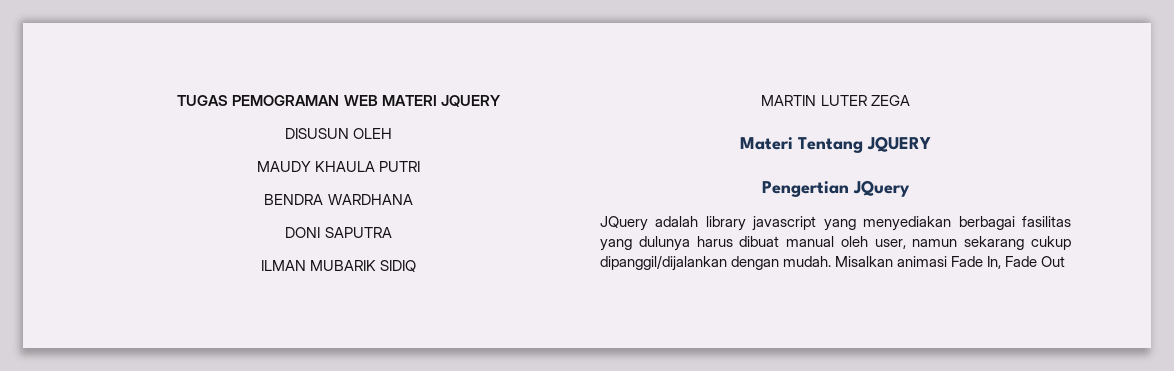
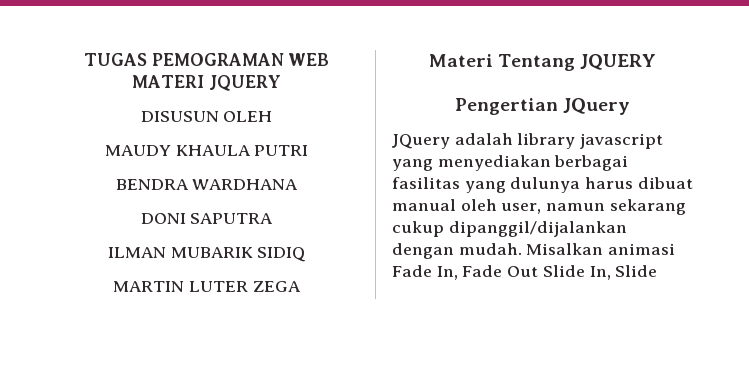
- Misalkan animasi Fade In, Fade Out
+ Misalkan animasi Fade In, Fade Out Slide In, Slide

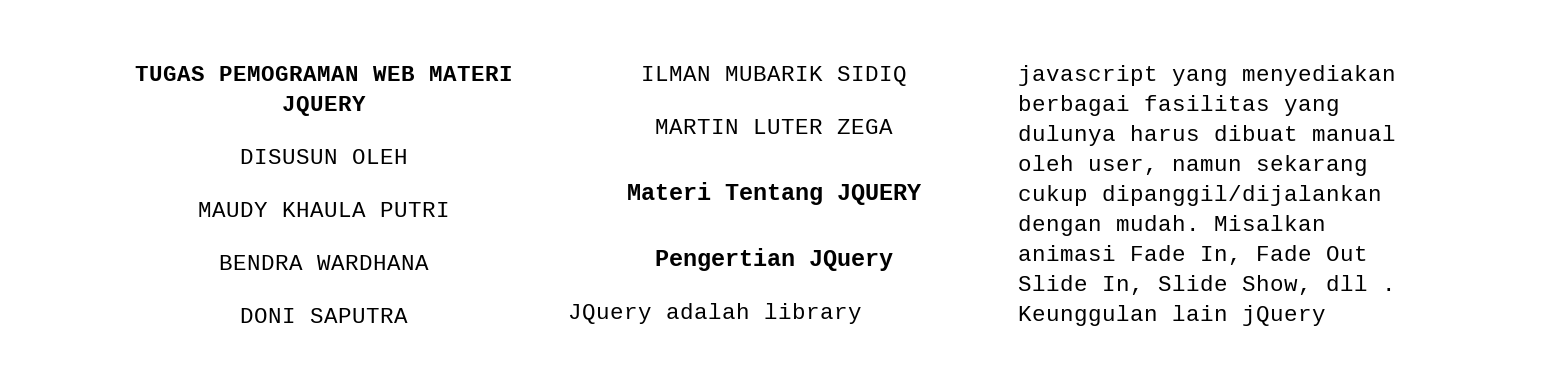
- Misalkan animasi Fade In, Fade Out Slide In, Slide
+ Misalkan animasi Fade In, Fade Out Slide In, Slide Show, dll . Keunggulan lain jQuery

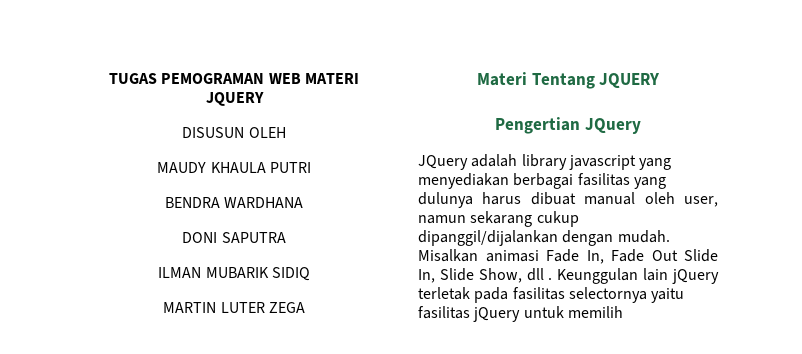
- Keunggulan lain jQuery
+ Keunggulan lain jQuery terletak pada fasilitas selectornya yaitu fasilitas jQuery untuk memilih

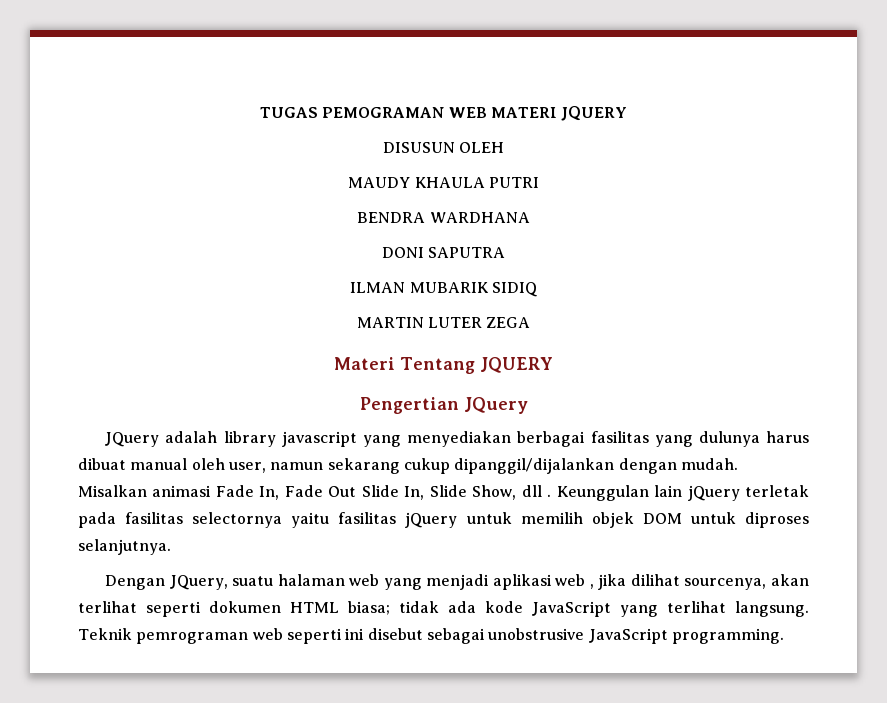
- Keunggulan lain jQuery terletak pada fasilitas selectornya yaitu fasilitas jQuery untuk memilih
+ Keunggulan lain jQuery terletak pada fasilitas selectornya yaitu fasilitas jQuery untuk memilih objek DOM untuk diproses selanjutnya.
+ Dengan JQuery, suatu halaman web yang menjadi aplikasi web , jika dilihat sourcenya, akan terlihat seperti dokumen HTML biasa; tidak ada kode JavaScript yang terlihat langsung. Teknik pemrograman web seperti ini disebut sebagai unobstrusive JavaScript programming.

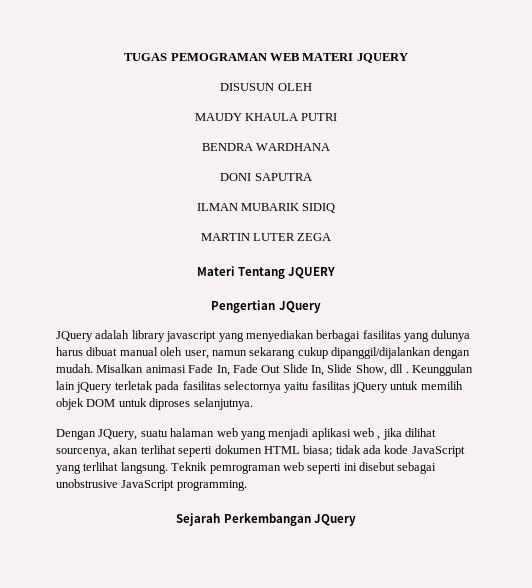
+ Sejarah Perkembangan JQuery

